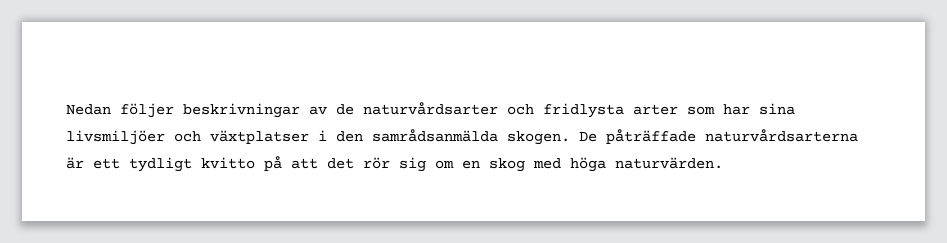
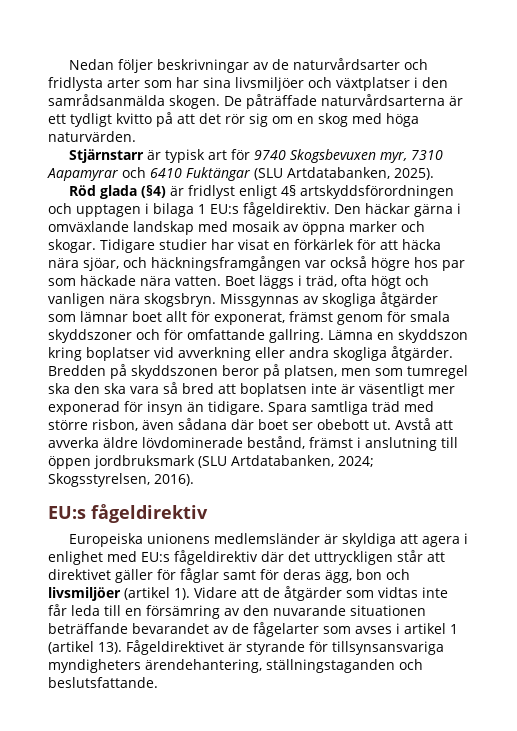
+ Stjärnstarr är typisk art för 9740 Skogsbevuxen myr, 7310 Aapamyrar och 6410 Fuktängar (SLU Artdatabanken, 2025).
+ Röd glada (§4) är fridlyst enligt 4§ artskyddsförordningen och upptagen i bilaga 1 EU:s fågeldirektiv. Den häckar gärna i omväxlande landskap med mosaik av öppna marker och skogar. Tidigare studier har visat en förkärlek för att häcka nära sjöar, och häckningsframgången var också högre hos par som häckade nära vatten. Boet läggs i träd, ofta högt och vanligen nära skogsbryn. Missgynnas av skogliga åtgärder som lämnar boet allt för exponerat, främst genom för smala skyddszoner och för omfattande gallring. Lämna en skyddszon kring boplatser vid avverkning eller andra skogliga åtgärder. Bredden på skyddszonen beror på platsen, men som tumregel ska den ska vara så bred att boplatsen inte är väsentligt mer exponerad för insyn än tidigare. Spara samtliga träd med större risbon, även sådana där boet ser obebott ut. Avstå att avverka äldre lövdominerade bestånd, främst i anslutning till öppen jordbruksmark (SLU Artdatabanken, 2024; Skogsstyrelsen, 2016).
+ EU:s fågeldirektiv
+ Europeiska unionens medlemsländer är skyldiga att agera i enlighet med EU:s fågeldirektiv där det uttryckligen står att direktivet gäller för fåglar samt för deras ägg, bon och livsmiljöer (artikel 1). Vidare att de åtgärder som vidtas inte får leda till en försämring av den nuvarande situationen beträffande bevarandet av de fågelarter som avses i artikel 1 (artikel 13). Fågeldirektivet är styrande för tillsynsansvariga myndigheters ärendehantering, ställningstaganden och beslutsfattande.

